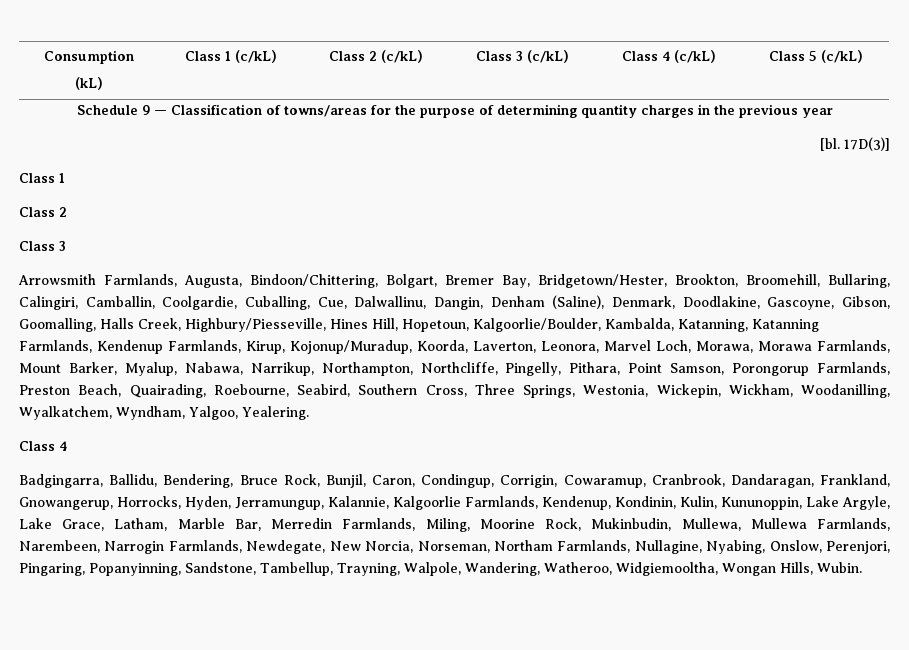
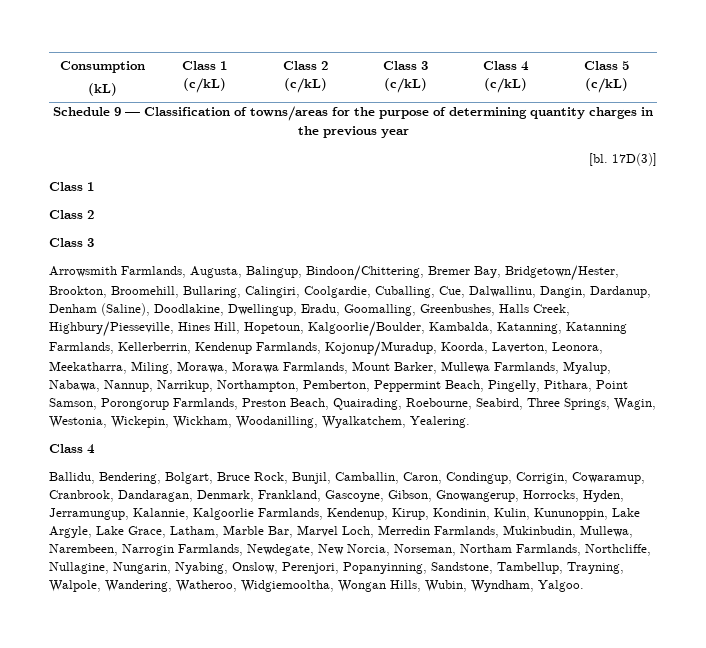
- Arrowsmith Farmlands, Augusta, Bindoon/Chittering, Bolgart, Bremer Bay, Bridgetown/Hester, Brookton, Broomehill, Bullaring, Calingiri, Camballin, Coolgardie, Cuballing, Cue, Dalwallinu, Dangin, Denham (Saline), Denmark, Doodlakine, Gascoyne, Gibson, Goomalling, Halls Creek, Highbury/Piesseville, Hines Hill, Hopetoun, Kalgoorlie/Boulder, Kambalda, Katanning, Katanning Farmlands, Kendenup Farmlands, Kirup, Kojonup/Muradup, Koorda, Laverton, Leonora, Marvel Loch, Morawa, Morawa Farmlands, Mount Barker, Myalup, Nabawa, Narrikup, Northampton, Northcliffe, Pingelly, Pithara, Point Samson, Porongorup Farmlands, Preston Beach, Quairading, Roebourne, Seabird, Southern Cross, Three Springs, Westonia, Wickepin, Wickham, Woodanilling, Wyalkatchem, Wyndham, Yalgoo, Yealering.
+ Arrowsmith Farmlands, Augusta, Balingup, Bindoon/Chittering, Bremer Bay, Bridgetown/Hester, Brookton, Broomehill, Bullaring, Calingiri, Coolgardie, Cuballing, Cue, Dalwallinu, Dangin, Dardanup, Denham (Saline), Doodlakine, Dwellingup, Eradu, Goomalling, Greenbushes, Halls Creek, Highbury/Piesseville, Hines Hill, Hopetoun, Kalgoorlie/Boulder, Kambalda, Katanning, Katanning Farmlands, Kellerberrin, Kendenup Farmlands, Kojonup/Muradup, Koorda, Laverton, Leonora, Meekatharra, Miling, Morawa, Morawa Farmlands, Mount Barker, Mullewa Farmlands, Myalup, Nabawa, Nannup, Narrikup, Northampton, Pemberton, Peppermint Beach, Pingelly, Pithara, Point Samson, Porongorup Farmlands, Preston Beach, Quairading, Roebourne, Seabird, Three Springs, Wagin, Westonia, Wickepin, Wickham, Woodanilling, Wyalkatchem, Yealering.
- Badgingarra, Ballidu, Bendering, Bruce Rock, Bunjil, Caron, Condingup, Corrigin, Cowaramup, Cranbrook, Dandaragan, Frankland, Gnowangerup, Horrocks, Hyden, Jerramungup, Kalannie, Kalgoorlie Farmlands, Kendenup, Kondinin, Kulin, Kununoppin, Lake Argyle, Lake Grace, Latham, Marble Bar, Merredin Farmlands, Miling, Moorine Rock, Mukinbudin, Mullewa, Mullewa Farmlands, Narembeen, Narrogin Farmlands, Newdegate, New Norcia, Norseman, Northam Farmlands, Nullagine, Nyabing, Onslow, Perenjori, Pingaring, Popanyinning, Sandstone, Tambellup, Trayning, Walpole, Wandering, Watheroo, Widgiemooltha, Wongan Hills, Wubin.
+ Ballidu, Bendering, Bolgart, Bruce Rock, Bunjil, Camballin, Caron, Condingup, Corrigin, Cowaramup, Cranbrook, Dandaragan, Denmark, Frankland, Gascoyne, Gibson, Gnowangerup, Horrocks, Hyden, Jerramungup, Kalannie, Kalgoorlie Farmlands, Kendenup, Kirup, Kondinin, Kulin, Kununoppin, Lake Argyle, Lake Grace, Latham, Marble Bar, Marvel Loch, Merredin Farmlands, Mukinbudin, Mullewa, Narembeen, Narrogin Farmlands, Newdegate, New Norcia, Norseman, Northam Farmlands, Northcliffe, Nullagine, Nungarin, Nyabing, Onslow, Perenjori, Popanyinning, Sandstone, Tambellup, Trayning, Walpole, Wandering, Watheroo, Widgiemooltha, Wongan Hills, Wubin, Wyndham, Yalgoo.

